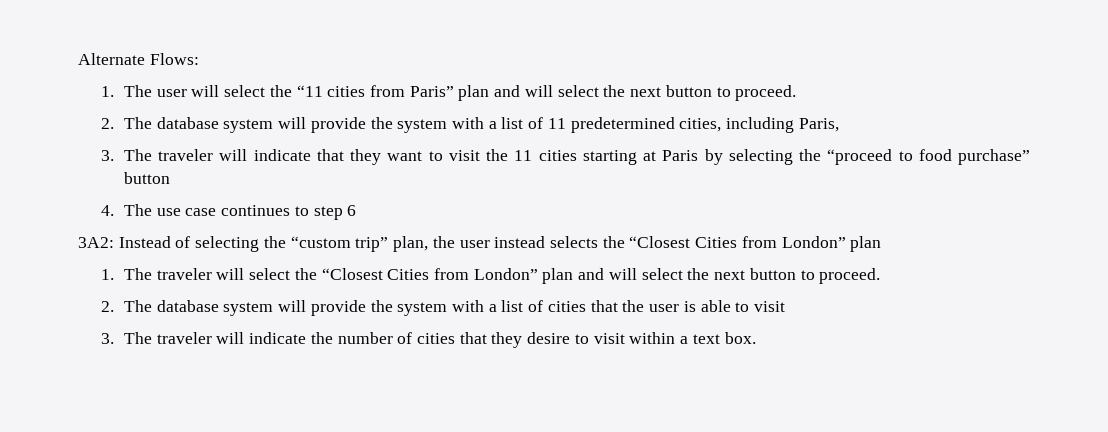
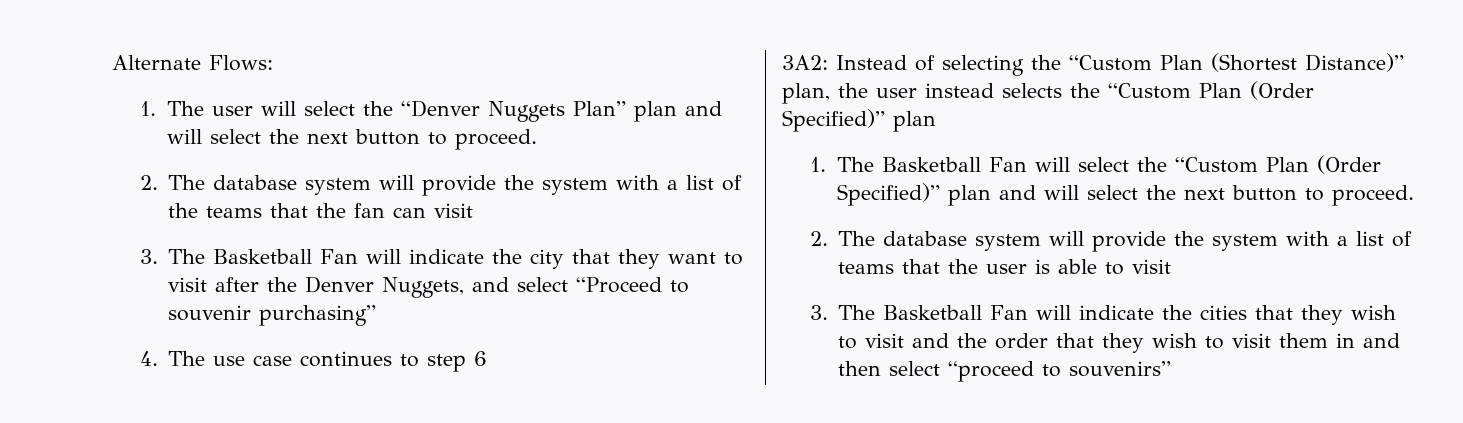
- 1. The user will select the “11 cities from Paris” plan and will select the next button to proceed.
+ 1. The user will select the “Denver Nuggets Plan” plan and will select the next button to proceed.
- 2. The database system will provide the system with a list of 11 predetermined cities, including Paris,
- 3. The traveler will indicate that they want to visit the 11 cities starting at Paris by selecting the “proceed to food purchase” button
+ 2. The database system will provide the system with a list of the teams that the fan can visit
+ 3. The Basketball Fan will indicate the city that they want to visit after the Denver Nuggets, and select “Proceed to souvenir purchasing”
- 3A2: Instead of selecting the “custom trip” plan, the user instead selects the “Closest Cities from London” plan
+ 3A2: Instead of selecting the “Custom Plan (Shortest Distance)” plan, the user instead selects the “Custom Plan (Order Specified)” plan
- 1. The traveler will select the “Closest Cities from London” plan and will select the next button to proceed.
+ 1. The Basketball Fan will select the “Custom Plan (Order Specified)” plan and will select the next button to proceed.
- 2. The database system will provide the system with a list of cities that the user is able to visit
+ 2. The database system will provide the system with a list of teams that the user is able to visit
- 3. The traveler will indicate the number of cities that they desire to visit within a text box.
+ 3. The Basketball Fan will indicate the cities that they wish to visit and the order that they wish to visit them in and then select “proceed to souvenirs”

